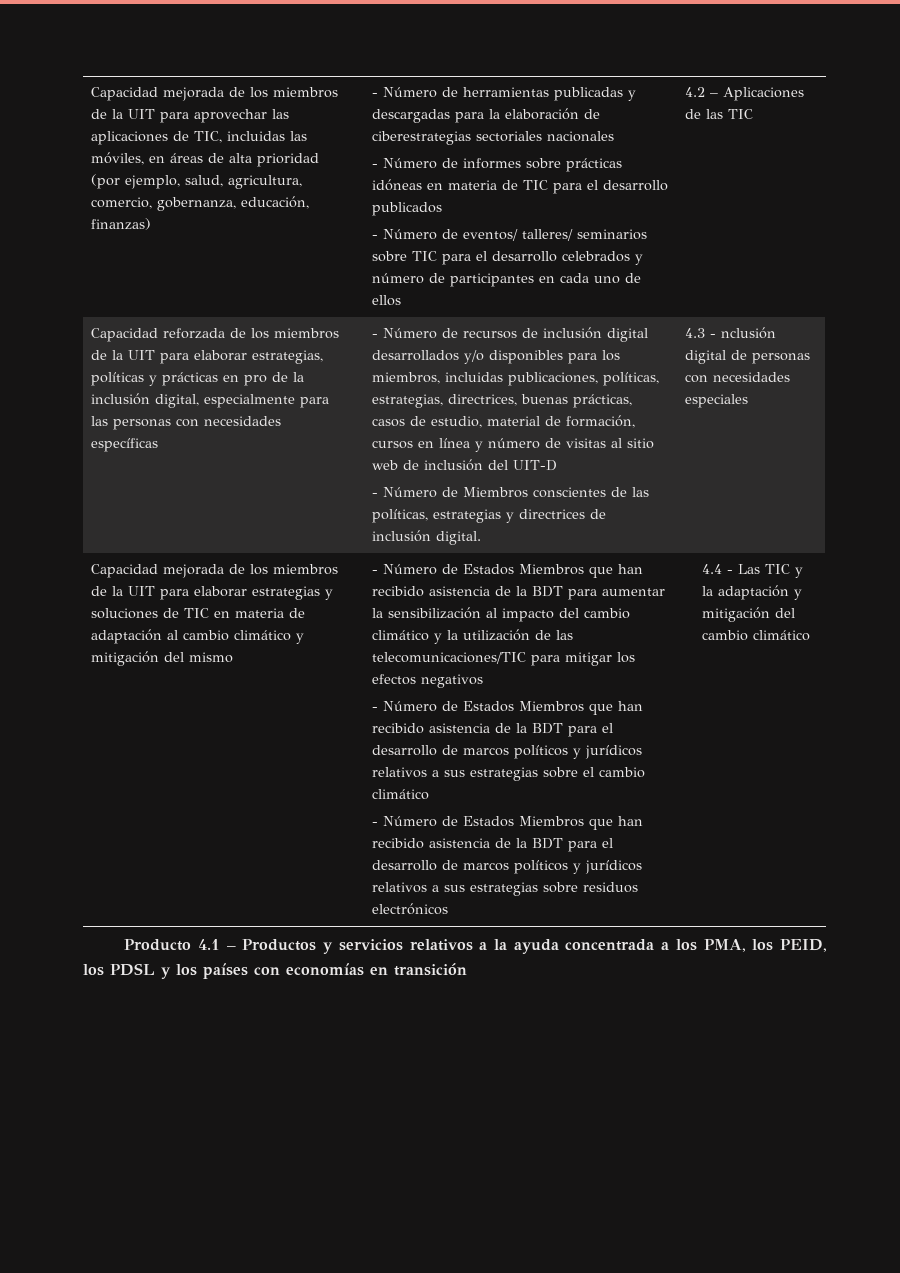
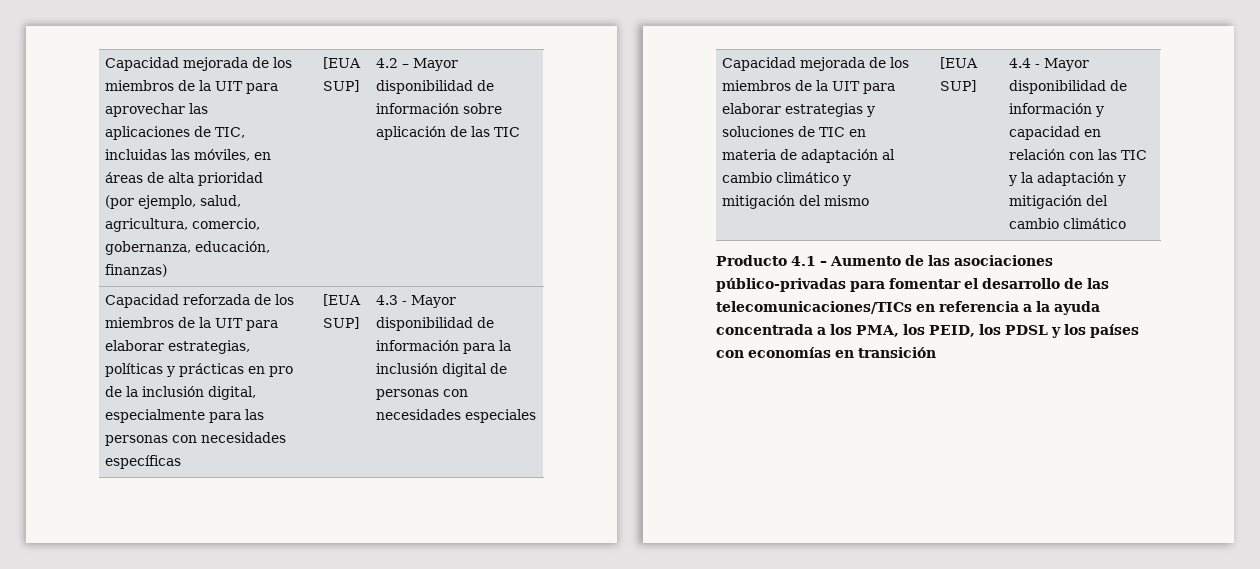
- - Número de herramientas publicadas y descargadas para la elaboración de ciberestrategias sectoriales nacionales
- - Número de informes sobre prácticas idóneas en materia de TIC para el desarrollo publicados
- - Número de eventos/ talleres/ seminarios sobre TIC para el desarrollo celebrados y número de participantes en cada uno de ellos | 4.2 – Aplicaciones de las TIC
+ [EUA SUP] | 4.2 – Mayor disponibilidad de información sobre aplicación de las TIC
- - Número de recursos de inclusión digital desarrollados y/o disponibles para los miembros, incluidas publicaciones, políticas, estrategias, directrices, buenas prácticas, casos de estudio, material de formación, cursos en línea y número de visitas al sitio web de inclusión del UIT-D
- - Número de Miembros conscientes de las políticas, estrategias y directrices de inclusión digital. | 4.3 - nclusión digital de personas con necesidades especiales
+ [EUA SUP] | 4.3 - Mayor disponibilidad de información para la inclusión digital de personas con necesidades especiales
- - Número de Estados Miembros que han recibido asistencia de la BDT para aumentar la sensibilización al impacto del cambio climático y la utilización de las telecomunicaciones/TIC para mitigar los efectos negativos
- - Número de Estados Miembros que han recibido asistencia de la BDT para el desarrollo de marcos políticos y jurídicos relativos a sus estrategias sobre el cambio climático
- - Número de Estados Miembros que han recibido asistencia de la BDT para el desarrollo de marcos políticos y jurídicos relativos a sus estrategias sobre residuos electrónicos | 4.4 - Las TIC y la adaptación y mitigación del cambio climático
+ [EUA SUP] | 4.4 - Mayor disponibilidad de información y capacidad en relación con las TIC y la adaptación y mitigación del cambio climático
- Producto 4.1 – Productos y servicios relativos a la ayuda concentrada a los PMA, los PEID, los PDSL y los países con economías en transición
+ Producto 4.1 – Aumento de las asociaciones público-privadas para fomentar el desarrollo de las telecomunicaciones/TICs en referencia a la ayuda concentrada a los PMA, los PEID, los PDSL y los países con economías en transición

